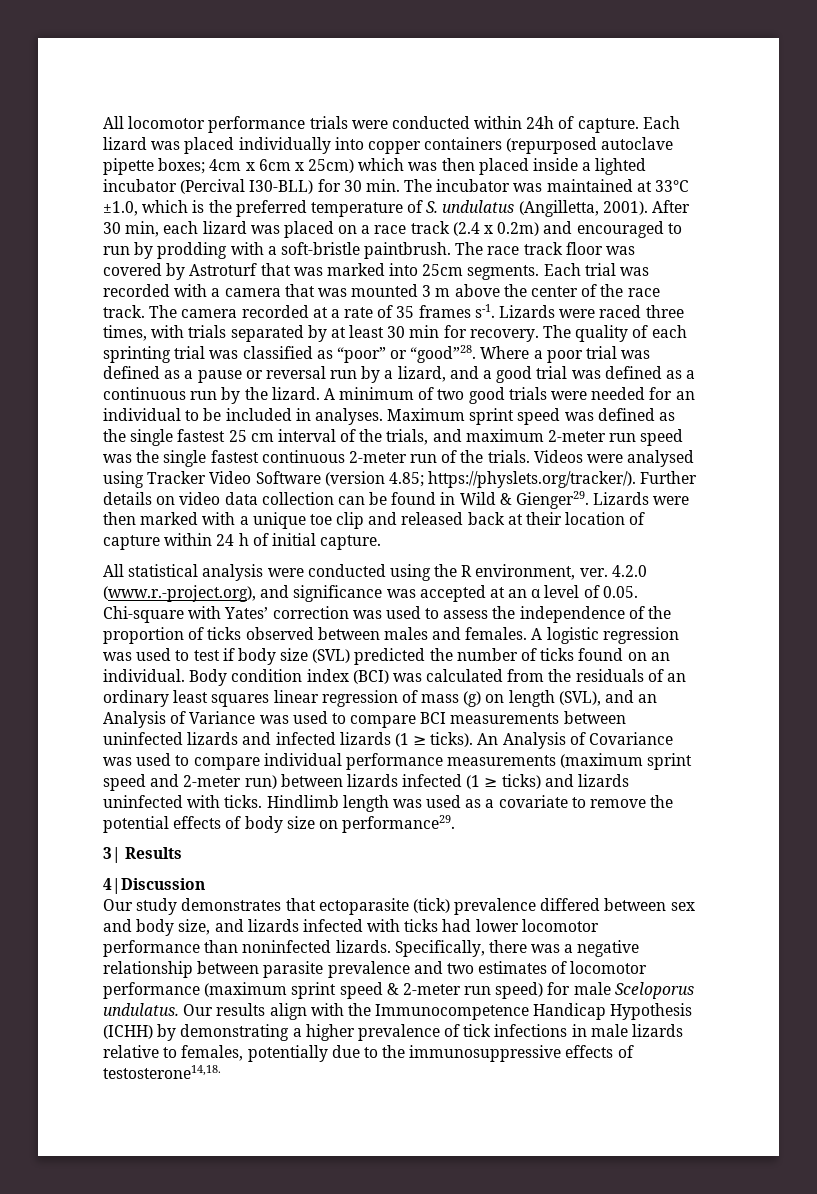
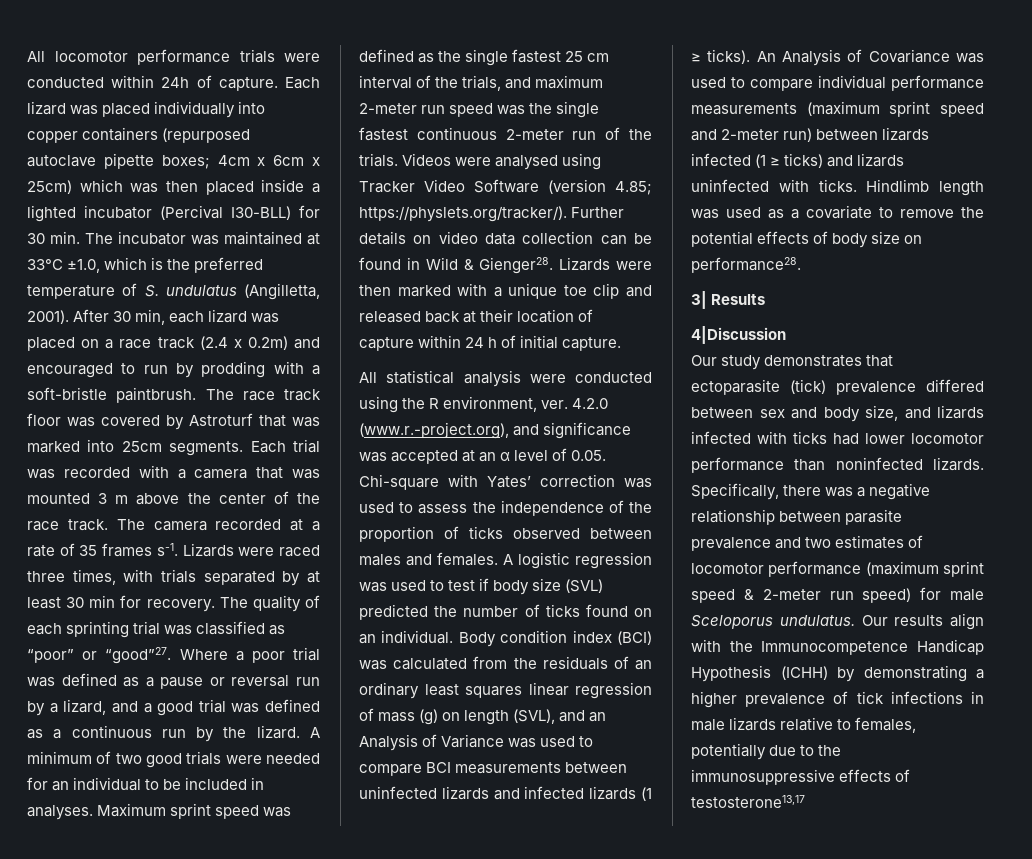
- The quality of each sprinting trial was classified as “poor” or “good”28.
+ The quality of each sprinting trial was classified as “poor” or “good”27.
- Videos were analysed using Tracker Video Software (version 4.85; https://physlets.org/tracker/). Further details on video data collection can be found in Wild & Gienger29.
+ Videos were analysed using Tracker Video Software (version 4.85; https://physlets.org/tracker/). Further details on video data collection can be found in Wild & Gienger28.
- Hindlimb length was used as a covariate to remove the potential effects of body size on performance29.
+ Hindlimb length was used as a covariate to remove the potential effects of body size on performance28.
- Our results align with the Immunocompetence Handicap Hypothesis (ICHH) by demonstrating a higher prevalence of tick infections in male lizards relative to females, potentially due to the immunosuppressive effects of testosterone14,18.
+ Our results align with the Immunocompetence Handicap Hypothesis (ICHH) by demonstrating a higher prevalence of tick infections in male lizards relative to females, potentially due to the immunosuppressive effects of testosterone13,17

